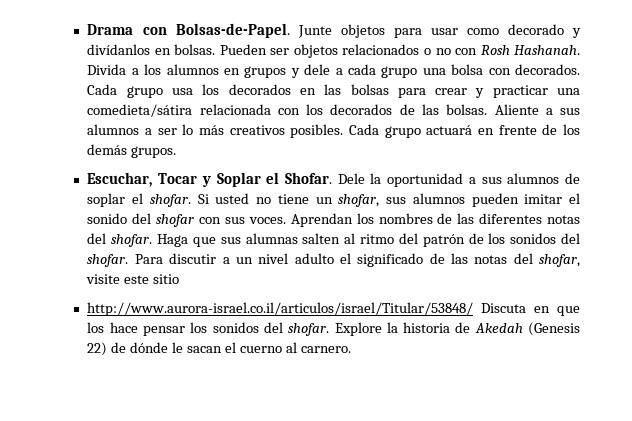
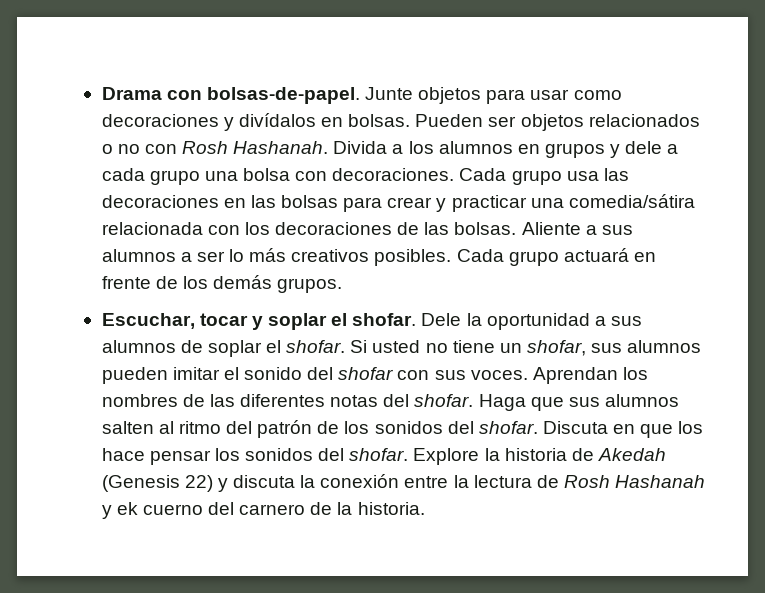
- Drama con Bolsas-de-Papel.
+ Drama con bolsas-de-papel.
- Junte objetos para usar como decorado y divídanlos en bolsas.
+ Junte objetos para usar como decoraciones y divídalos en bolsas.
- Divida a los alumnos en grupos y dele a cada grupo una bolsa con decorados.
+ Divida a los alumnos en grupos y dele a cada grupo una bolsa con decoraciones.
- Cada grupo usa los decorados en las bolsas para crear y practicar una comedieta/sátira relacionada con los decorados de las bolsas.
+ Cada grupo usa las decoraciones en las bolsas para crear y practicar una comedia/sátira relacionada con los decoraciones de las bolsas.
- Escuchar, Tocar y Soplar el Shofar.
+ Escuchar, tocar y soplar el shofar.
- Haga que sus alumnas salten al ritmo del patrón de los sonidos del shofar.
+ Haga que sus alumnos salten al ritmo del patrón de los sonidos del shofar.
- Para discutir a un nivel adulto el significado de las notas del shofar, visite este sitio
- http://www.aurora-israel.co.il/articulos/israel/Titular/53848/ Discuta en que los hace pensar los sonidos del shofar.
+ Discuta en que los hace pensar los sonidos del shofar.
- Explore la historia de Akedah (Genesis 22) de dónde le sacan el cuerno al carnero.
+ Explore la historia de Akedah (Genesis 22) y discuta la conexión entre la lectura de Rosh Hashanah y ek cuerno del carnero de la historia.

